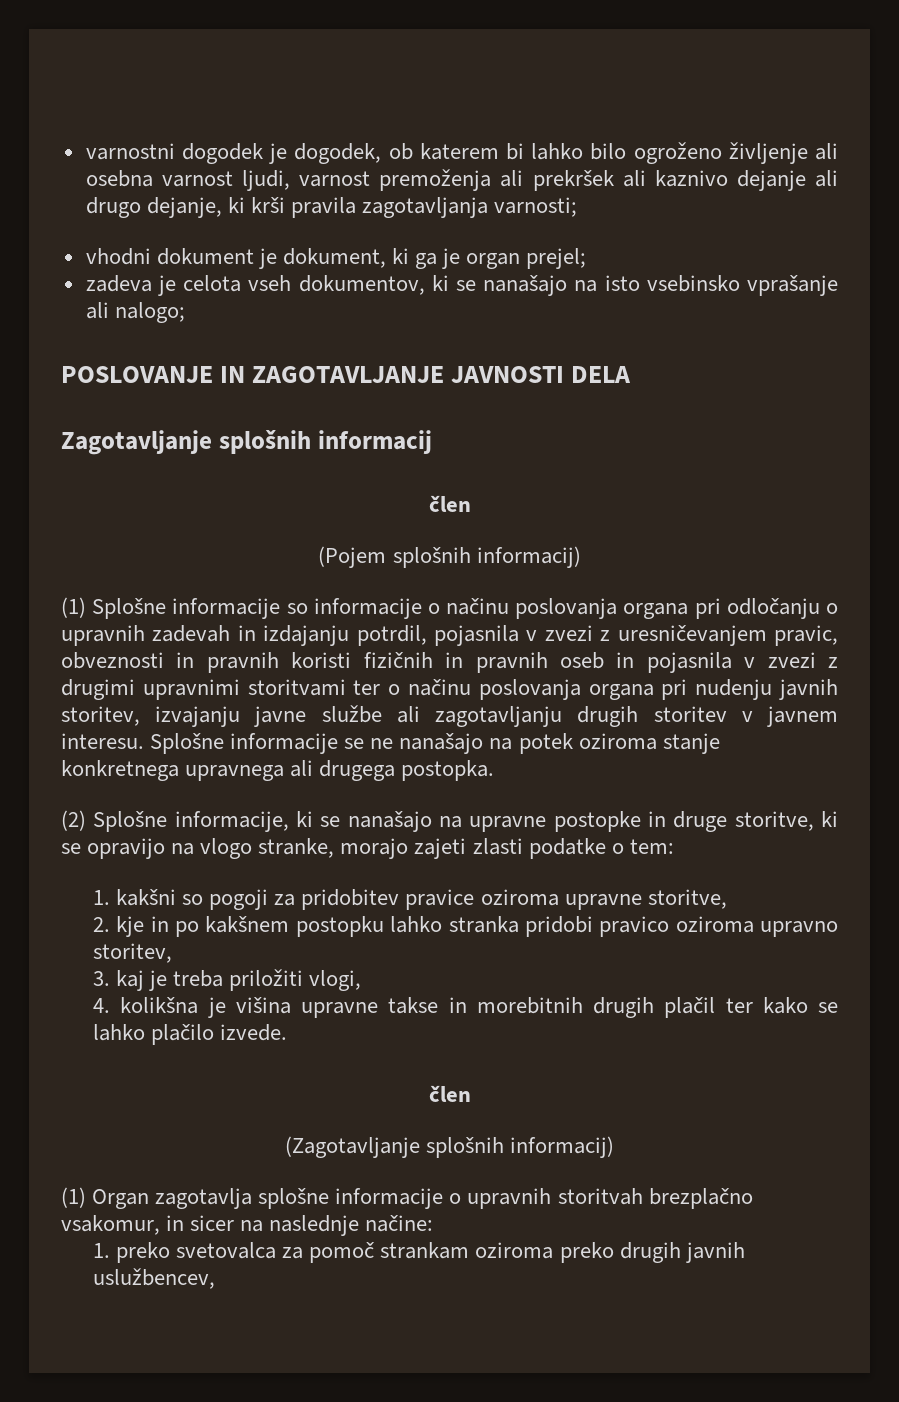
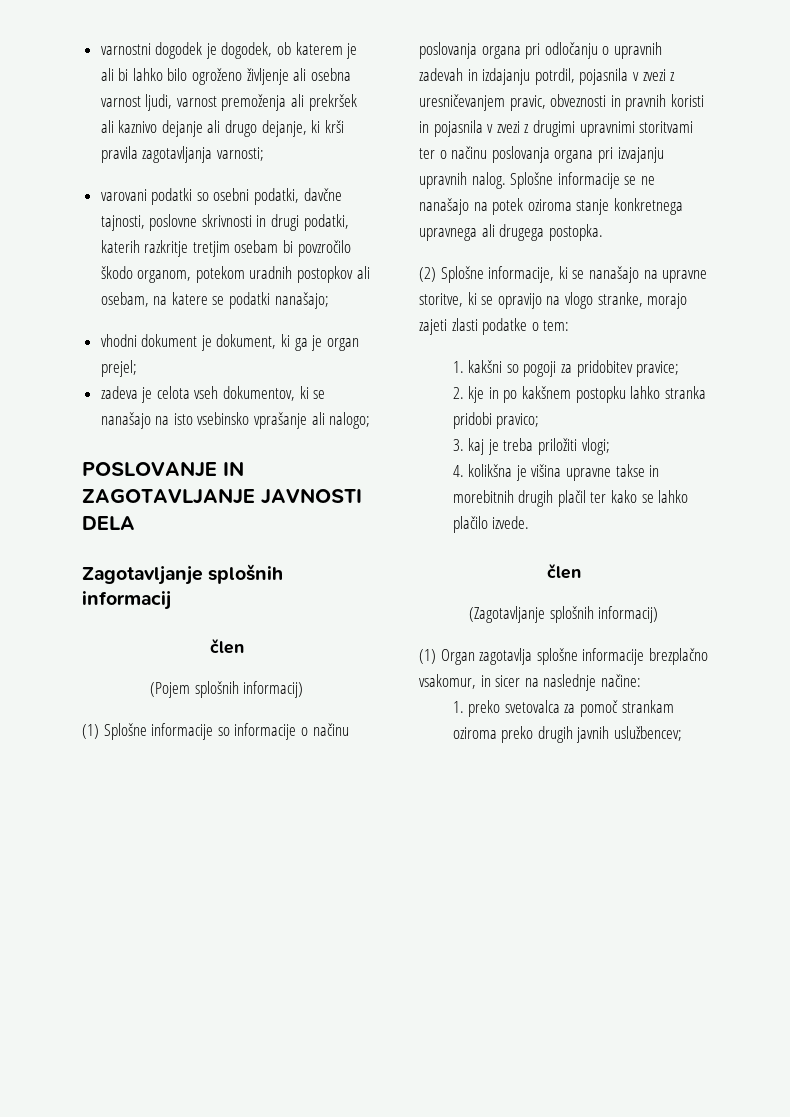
- varnostni dogodek je dogodek, ob katerem bi lahko bilo ogroženo življenje ali osebna varnost ljudi, varnost premoženja ali prekršek ali kaznivo dejanje ali drugo dejanje, ki krši pravila zagotavljanja varnosti;
+ varnostni dogodek je dogodek, ob katerem je ali bi lahko bilo ogroženo življenje ali osebna varnost ljudi, varnost premoženja ali prekršek ali kaznivo dejanje ali drugo dejanje, ki krši pravila zagotavljanja varnosti;
+ varovani podatki so osebni podatki, davčne tajnosti, poslovne skrivnosti in drugi podatki, katerih razkritje tretjim osebam bi povzročilo škodo organom, potekom uradnih postopkov ali osebam, na katere se podatki nanašajo;
- (1) Splošne informacije so informacije o načinu poslovanja organa pri odločanju o upravnih zadevah in izdajanju potrdil, pojasnila v zvezi z uresničevanjem pravic, obveznosti in pravnih koristi fizičnih in pravnih oseb in pojasnila v zvezi z drugimi upravnimi storitvami ter o načinu poslovanja organa pri nudenju javnih storitev, izvajanju javne službe ali zagotavljanju drugih storitev v javnem interesu.
+ (1) Splošne informacije so informacije o načinu poslovanja organa pri odločanju o upravnih zadevah in izdajanju potrdil, pojasnila v zvezi z uresničevanjem pravic, obveznosti in pravnih koristi in pojasnila v zvezi z drugimi upravnimi storitvami ter o načinu poslovanja organa pri izvajanju upravnih nalog.
- (2) Splošne informacije, ki se nanašajo na upravne postopke in druge storitve, ki se opravijo na vlogo stranke, morajo zajeti zlasti podatke o tem:
+ (2) Splošne informacije, ki se nanašajo na upravne storitve, ki se opravijo na vlogo stranke, morajo zajeti zlasti podatke o tem:
- 1. kakšni so pogoji za pridobitev pravice oziroma upravne storitve,
+ 1. kakšni so pogoji za pridobitev pravice;
- 2. kje in po kakšnem postopku lahko stranka pridobi pravico oziroma upravno storitev,
+ 2. kje in po kakšnem postopku lahko stranka pridobi pravico;
- 3. kaj je treba priložiti vlogi,
+ 3. kaj je treba priložiti vlogi;
- (1) Organ zagotavlja splošne informacije o upravnih storitvah brezplačno vsakomur, in sicer na naslednje načine:
+ (1) Organ zagotavlja splošne informacije brezplačno vsakomur, in sicer na naslednje načine:
- 1. preko svetovalca za pomoč strankam oziroma preko drugih javnih uslužbencev,
+ 1. preko svetovalca za pomoč strankam oziroma preko drugih javnih uslužbencev;

